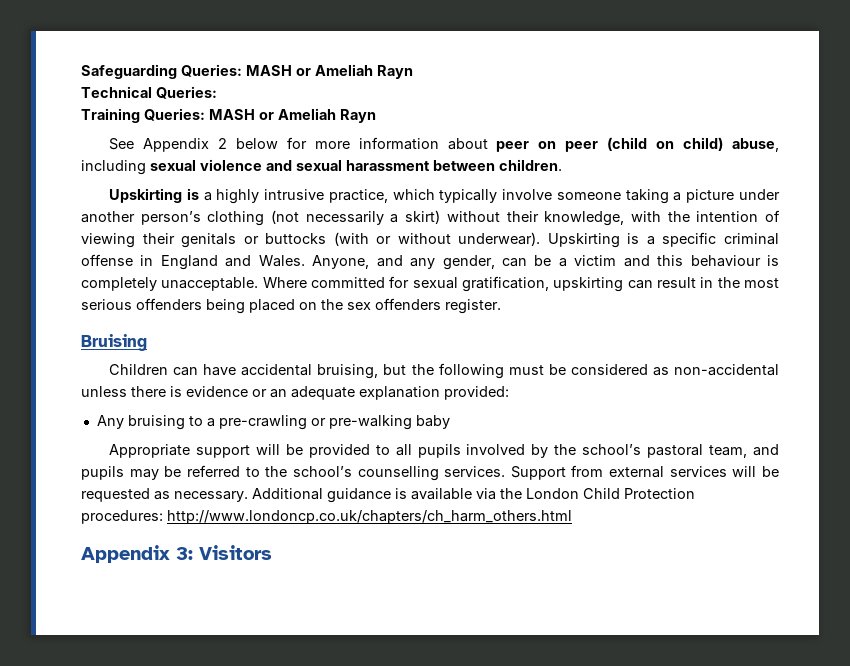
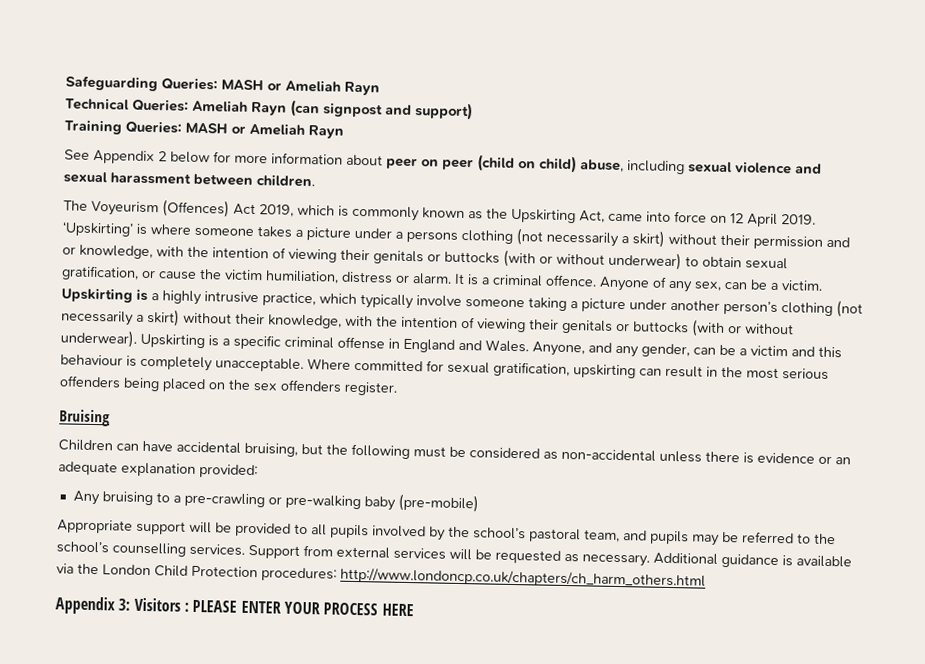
- Technical Queries:
+ Technical Queries: Ameliah Rayn (can signpost and support)
+ The Voyeurism (Offences) Act 2019, which is commonly known as the Upskirting Act, came into force on 12 April 2019. ‘Upskirting’ is where someone takes a picture under a persons clothing (not necessarily a skirt) without their permission and or knowledge, with the intention of viewing their genitals or buttocks (with or without underwear) to obtain sexual gratification, or cause the victim humiliation, distress or alarm. It is a criminal offence. Anyone of any sex, can be a victim.
- Any bruising to a pre-crawling or pre-walking baby
+ Any bruising to a pre-crawling or pre-walking baby (pre-mobile)
- Appendix 3: Visitors
+ Appendix 3: Visitors : PLEASE ENTER YOUR PROCESS HERE

